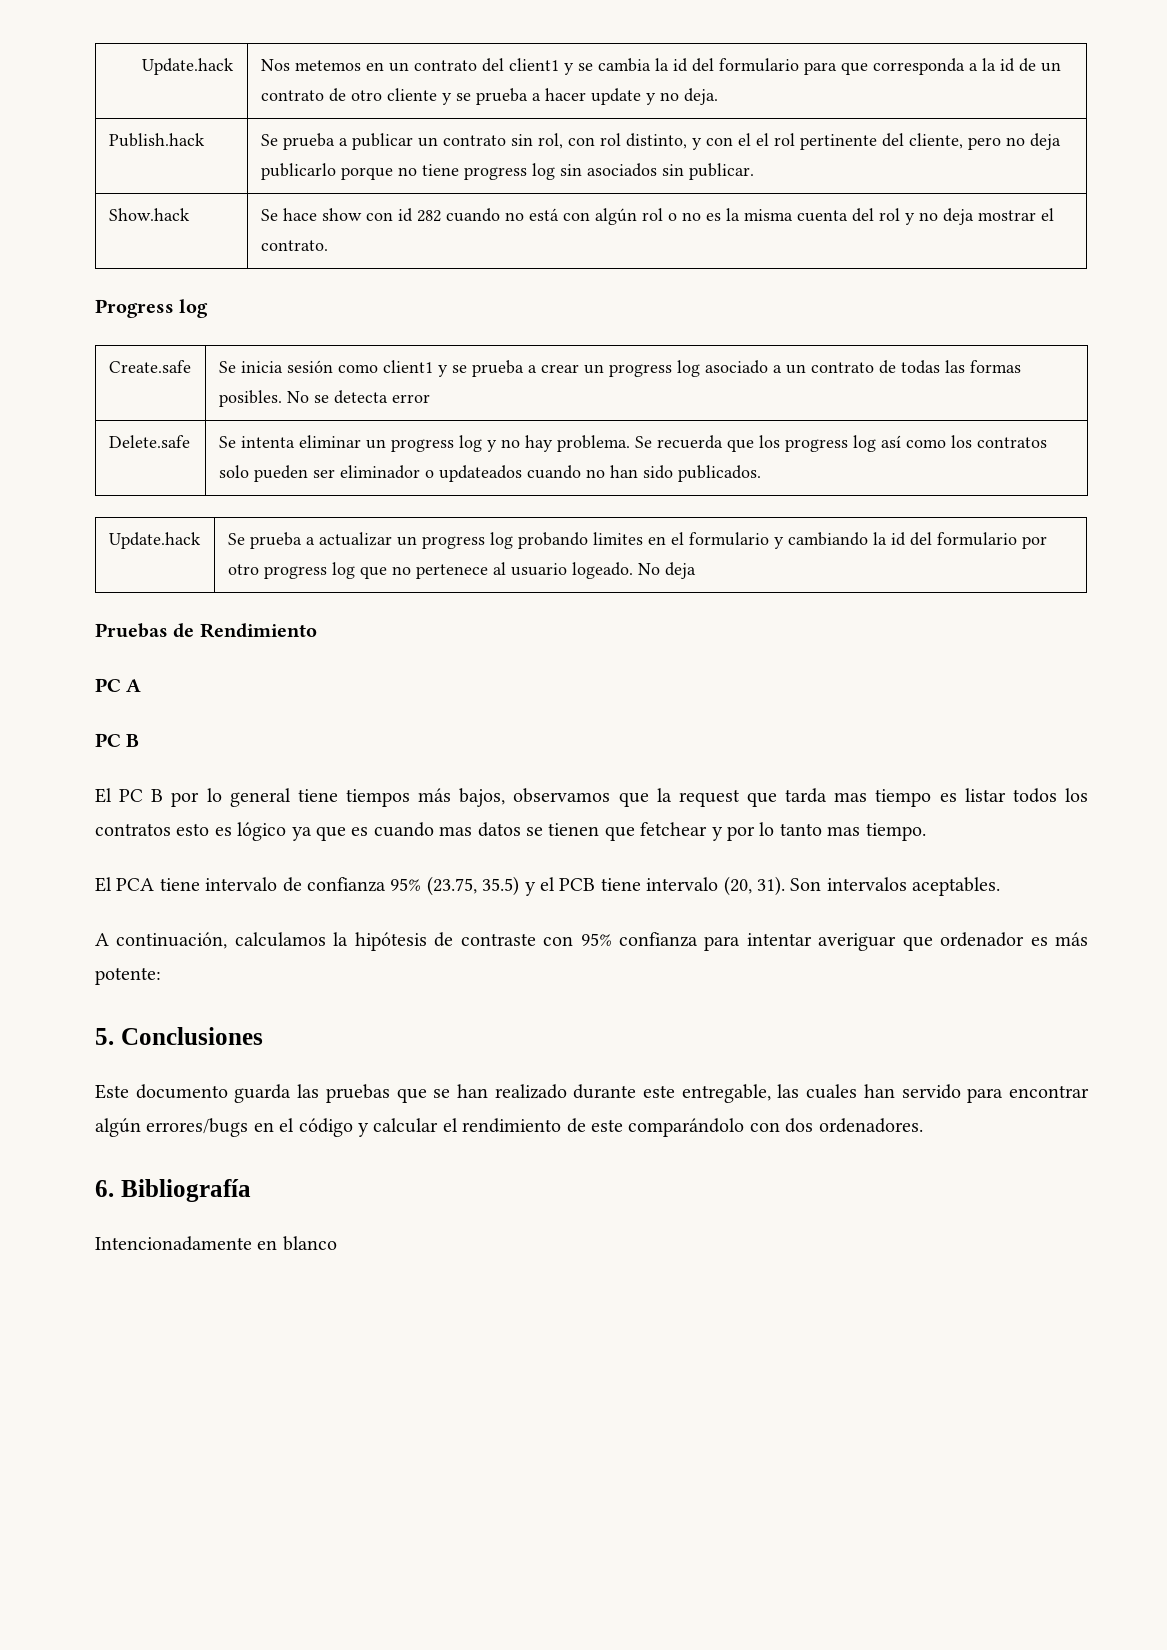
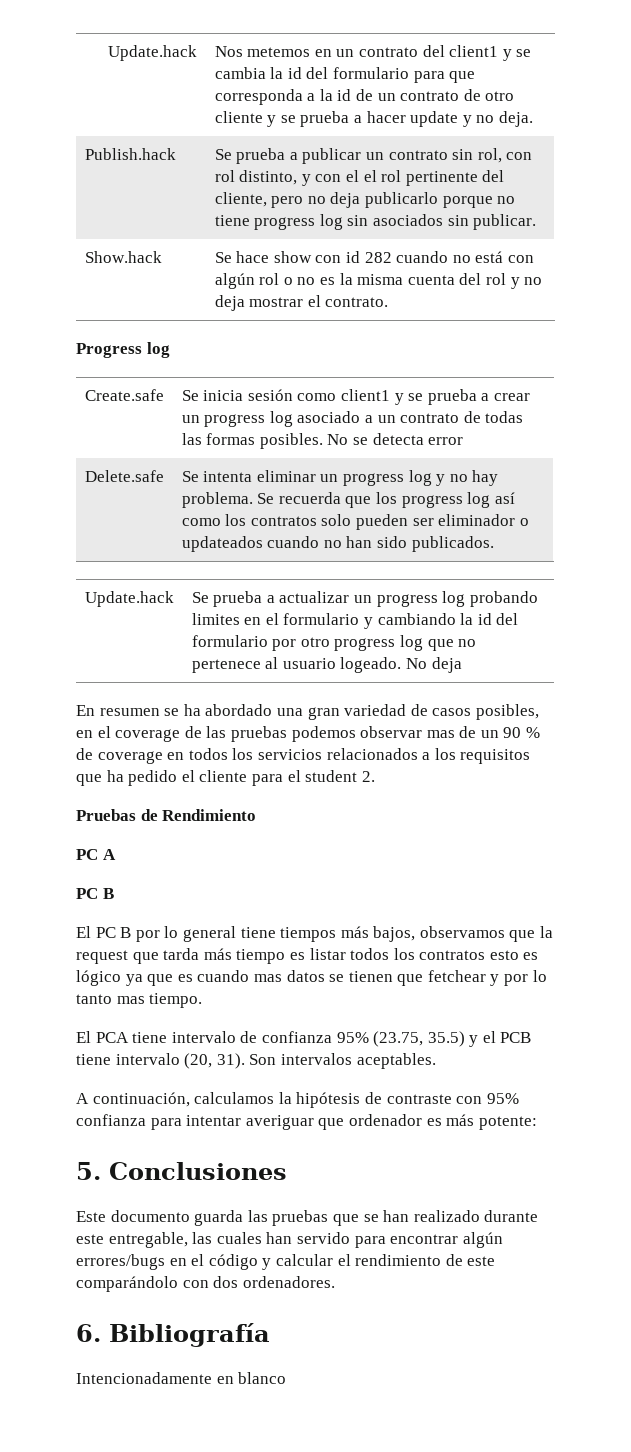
+ En resumen se ha abordado una gran variedad de casos posibles, en el coverage de las pruebas podemos observar mas de un 90 % de coverage en todos los servicios relacionados a los requisitos que ha pedido el cliente para el student 2.
- El PC B por lo general tiene tiempos más bajos, observamos que la request que tarda mas tiempo es listar todos los contratos esto es lógico ya que es cuando mas datos se tienen que fetchear y por lo tanto mas tiempo.
+ El PC B por lo general tiene tiempos más bajos, observamos que la request que tarda más tiempo es listar todos los contratos esto es lógico ya que es cuando mas datos se tienen que fetchear y por lo tanto mas tiempo.

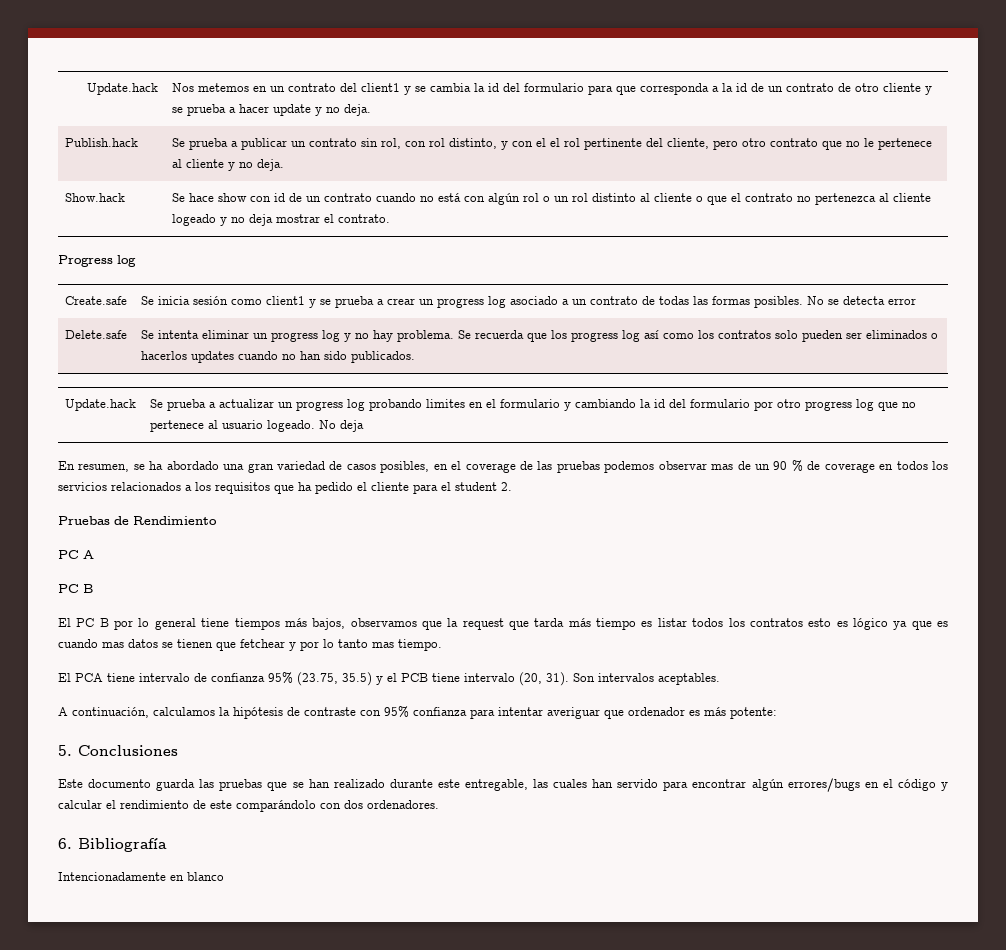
- Publish.hack | Se prueba a publicar un contrato sin rol, con rol distinto, y con el el rol pertinente del cliente, pero no deja publicarlo porque no tiene progress log sin asociados sin publicar.
+ Publish.hack | Se prueba a publicar un contrato sin rol, con rol distinto, y con el el rol pertinente del cliente, pero otro contrato que no le pertenece al cliente y no deja.
- Show.hack | Se hace show con id 282 cuando no está con algún rol o no es la misma cuenta del rol y no deja mostrar el contrato.
+ Show.hack | Se hace show con id de un contrato cuando no está con algún rol o un rol distinto al cliente o que el contrato no pertenezca al cliente logeado y no deja mostrar el contrato.
- Delete.safe | Se intenta eliminar un progress log y no hay problema. Se recuerda que los progress log así como los contratos solo pueden ser eliminador o updateados cuando no han sido publicados.
+ Delete.safe | Se intenta eliminar un progress log y no hay problema. Se recuerda que los progress log así como los contratos solo pueden ser eliminados o hacerlos updates cuando no han sido publicados.
- En resumen se ha abordado una gran variedad de casos posibles, en el coverage de las pruebas podemos observar mas de un 90 % de coverage en todos los servicios relacionados a los requisitos que ha pedido el cliente para el student 2.
+ En resumen, se ha abordado una gran variedad de casos posibles, en el coverage de las pruebas podemos observar mas de un 90 % de coverage en todos los servicios relacionados a los requisitos que ha pedido el cliente para el student 2.

